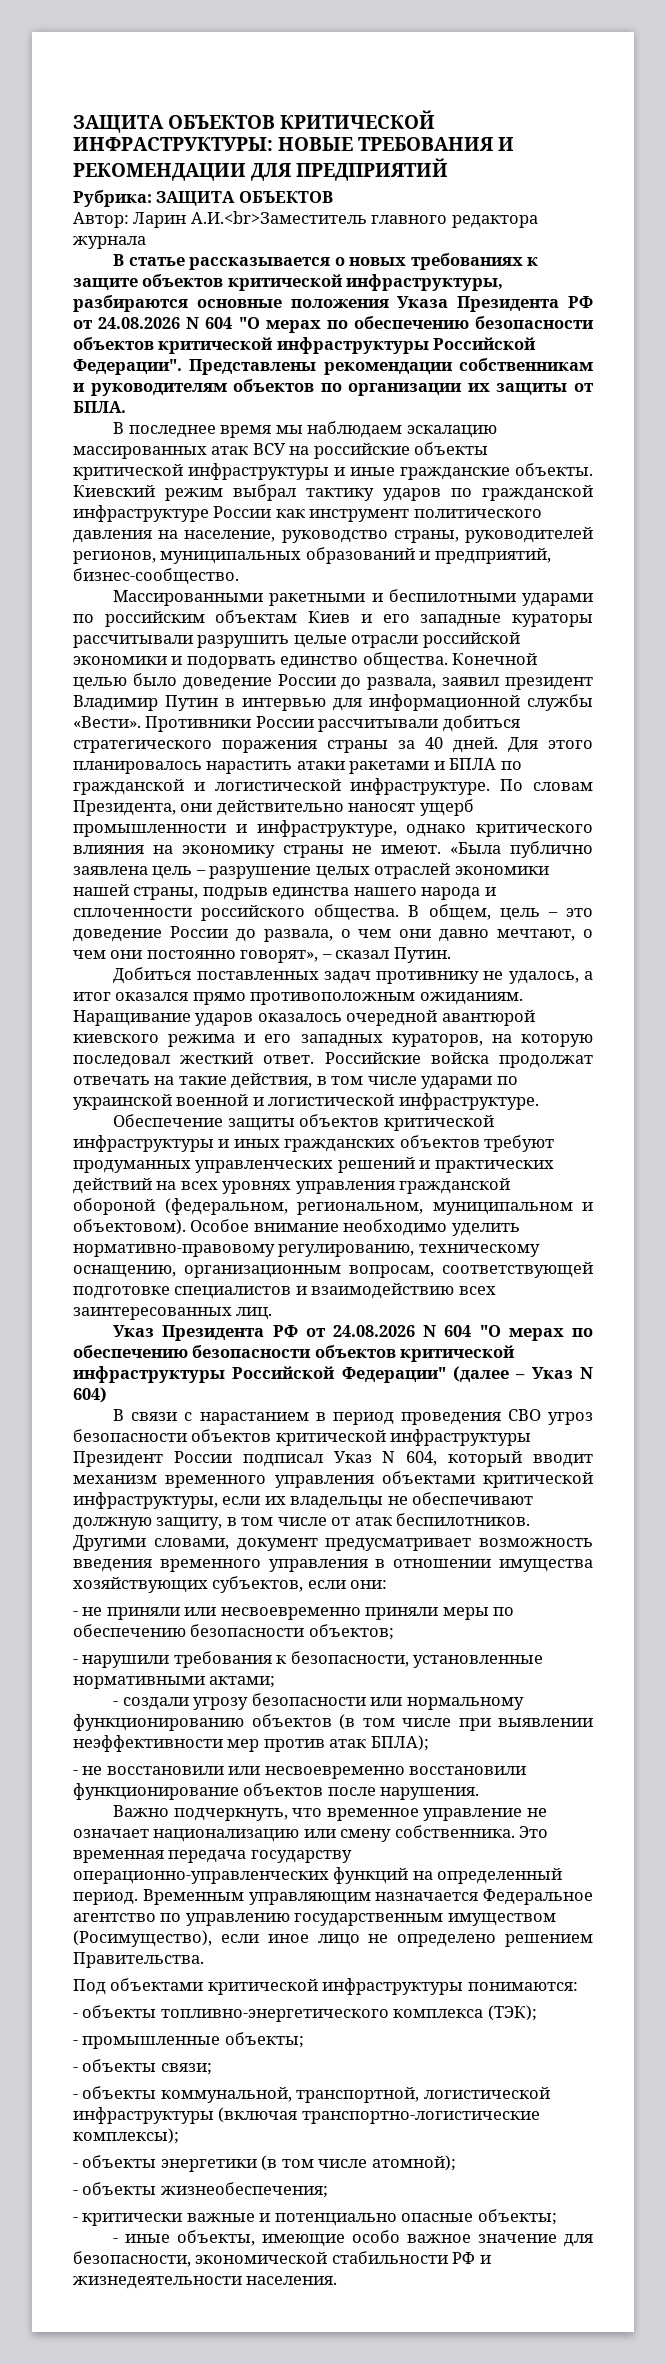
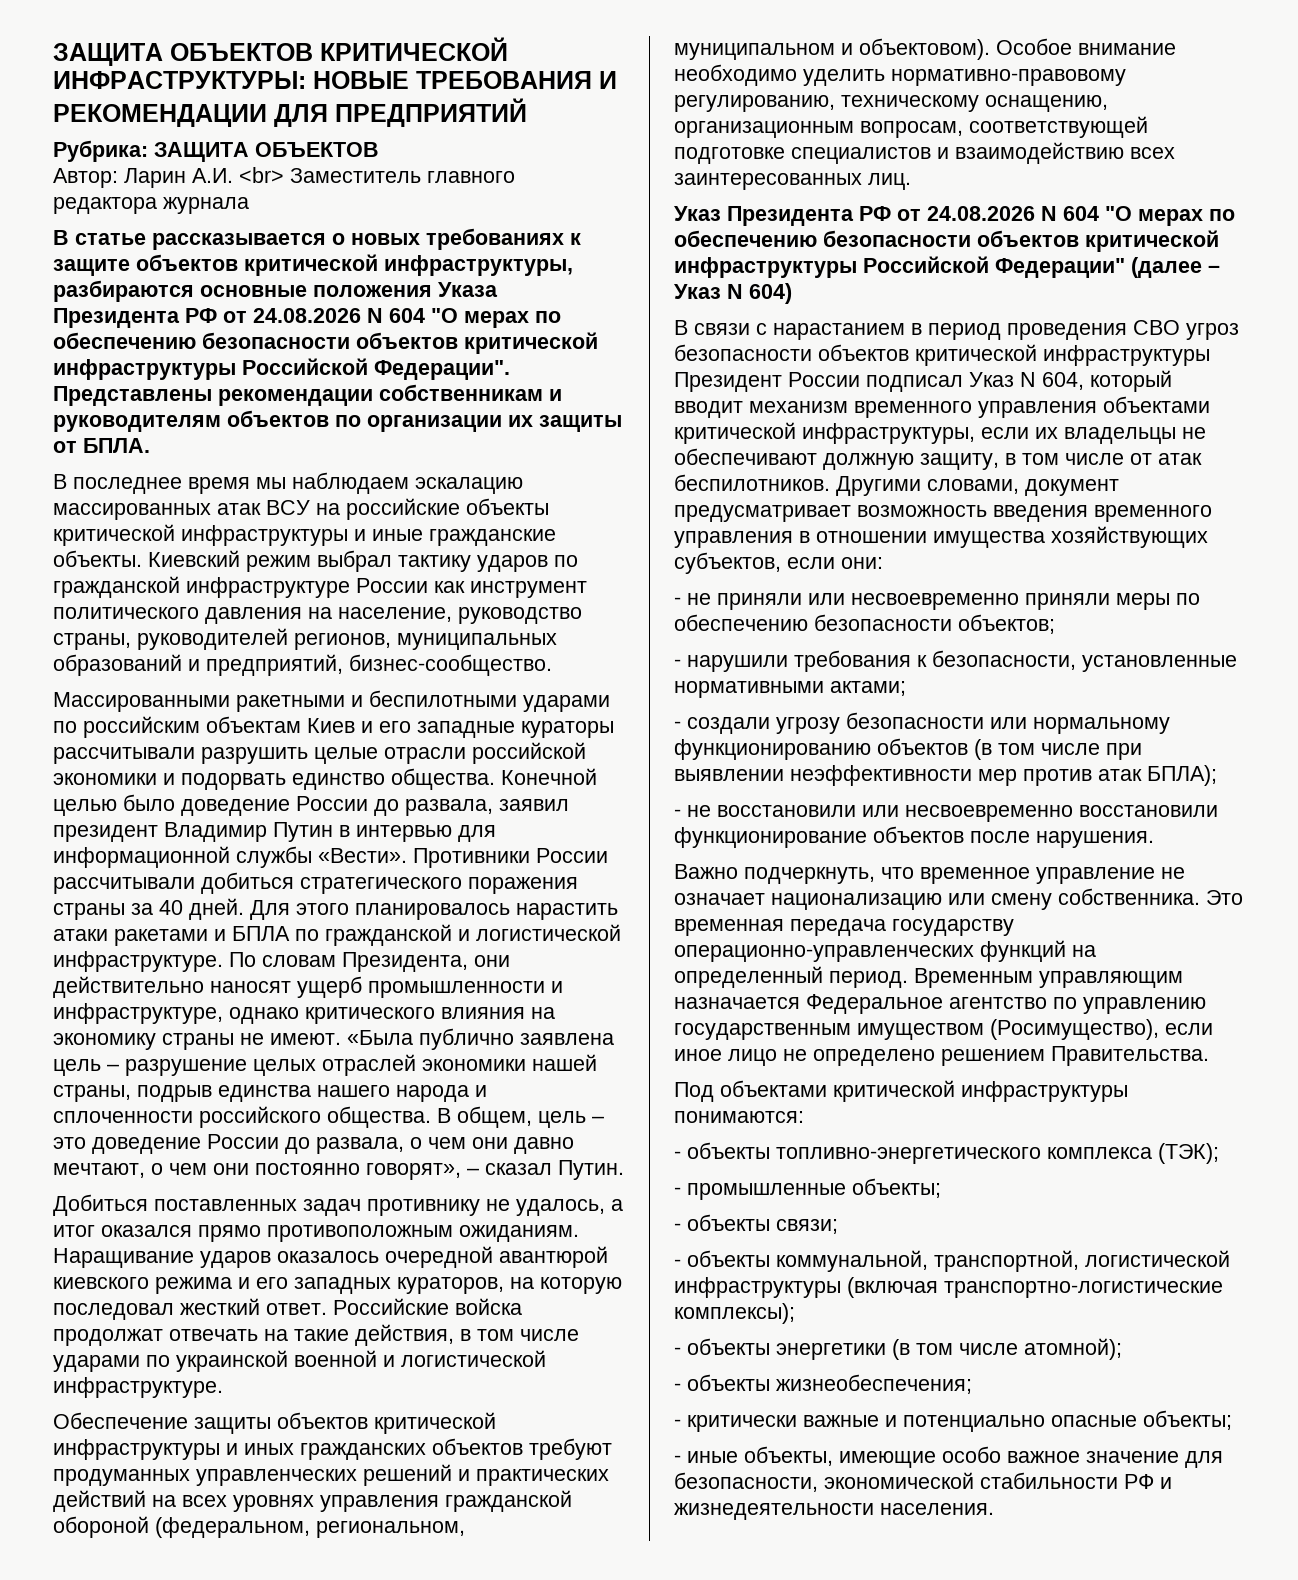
- Автор: Ларин А.И.<br>Заместитель главного редактора журнала
+ Автор: Ларин А.И. <br> Заместитель главного редактора журнала

